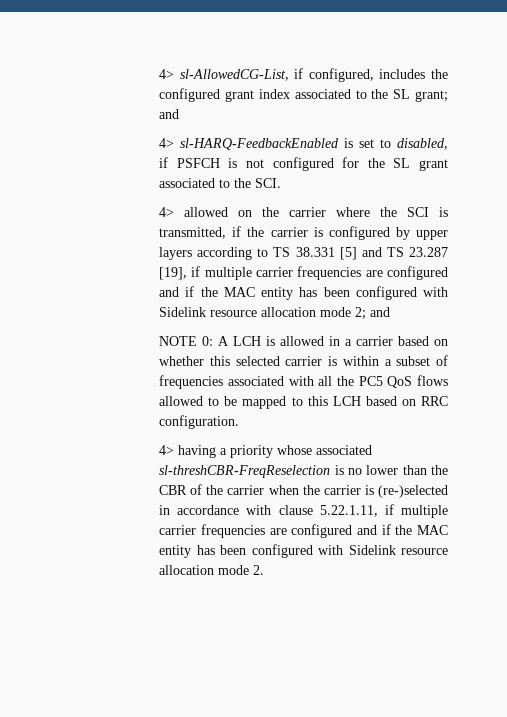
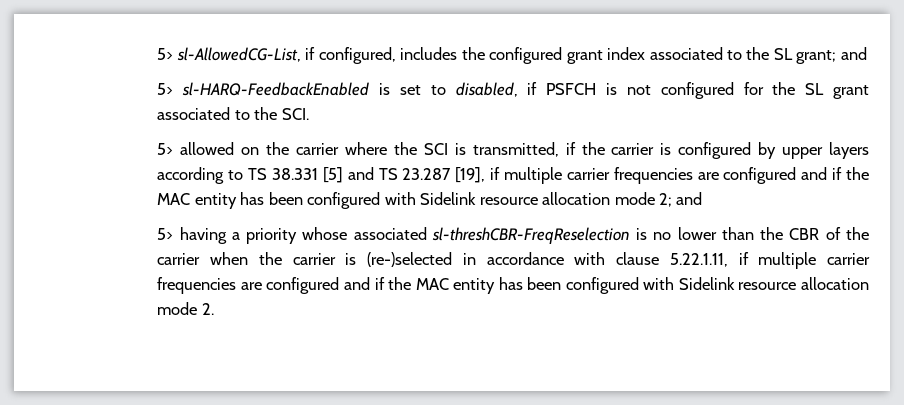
- 4> sl-AllowedCG-List, if configured, includes the configured grant index associated to the SL grant; and
+ 5> sl-AllowedCG-List, if configured, includes the configured grant index associated to the SL grant; and
- 4> sl-HARQ-FeedbackEnabled is set to disabled, if PSFCH is not configured for the SL grant associated to the SCI.
+ 5> sl-HARQ-FeedbackEnabled is set to disabled, if PSFCH is not configured for the SL grant associated to the SCI.
- 4> allowed on the carrier where the SCI is transmitted, if the carrier is configured by upper layers according to TS 38.331 [5] and TS 23.287 [19], if multiple carrier frequencies are configured and if the MAC entity has been configured with Sidelink resource allocation mode 2; and
+ 5> allowed on the carrier where the SCI is transmitted, if the carrier is configured by upper layers according to TS 38.331 [5] and TS 23.287 [19], if multiple carrier frequencies are configured and if the MAC entity has been configured with Sidelink resource allocation mode 2; and
- NOTE 0: A LCH is allowed in a carrier based on whether this selected carrier is within a subset of frequencies associated with all the PC5 QoS flows allowed to be mapped to this LCH based on RRC configuration.
- 4> having a priority whose associated sl-threshCBR-FreqReselection is no lower than the CBR of the carrier when the carrier is (re-)selected in accordance with clause 5.22.1.11, if multiple carrier frequencies are configured and if the MAC entity has been configured with Sidelink resource allocation mode 2.
+ 5> having a priority whose associated sl-threshCBR-FreqReselection is no lower than the CBR of the carrier when the carrier is (re-)selected in accordance with clause 5.22.1.11, if multiple carrier frequencies are configured and if the MAC entity has been configured with Sidelink resource allocation mode 2.

